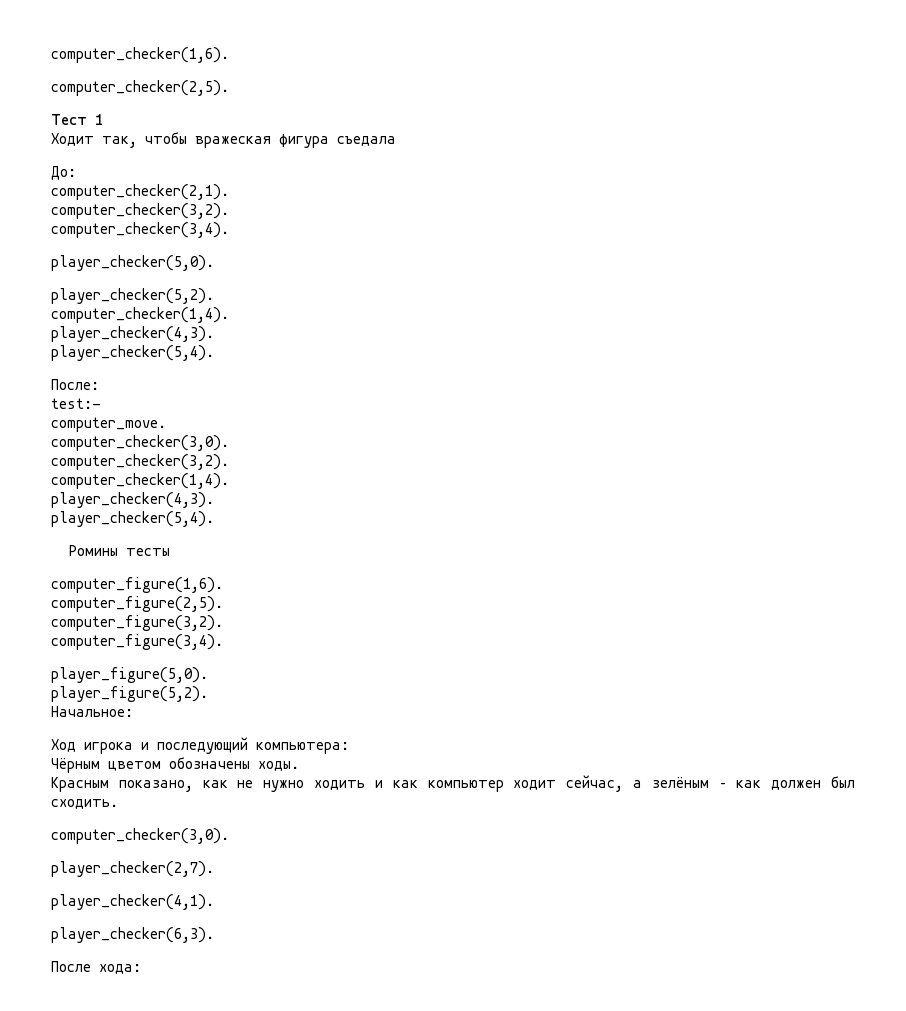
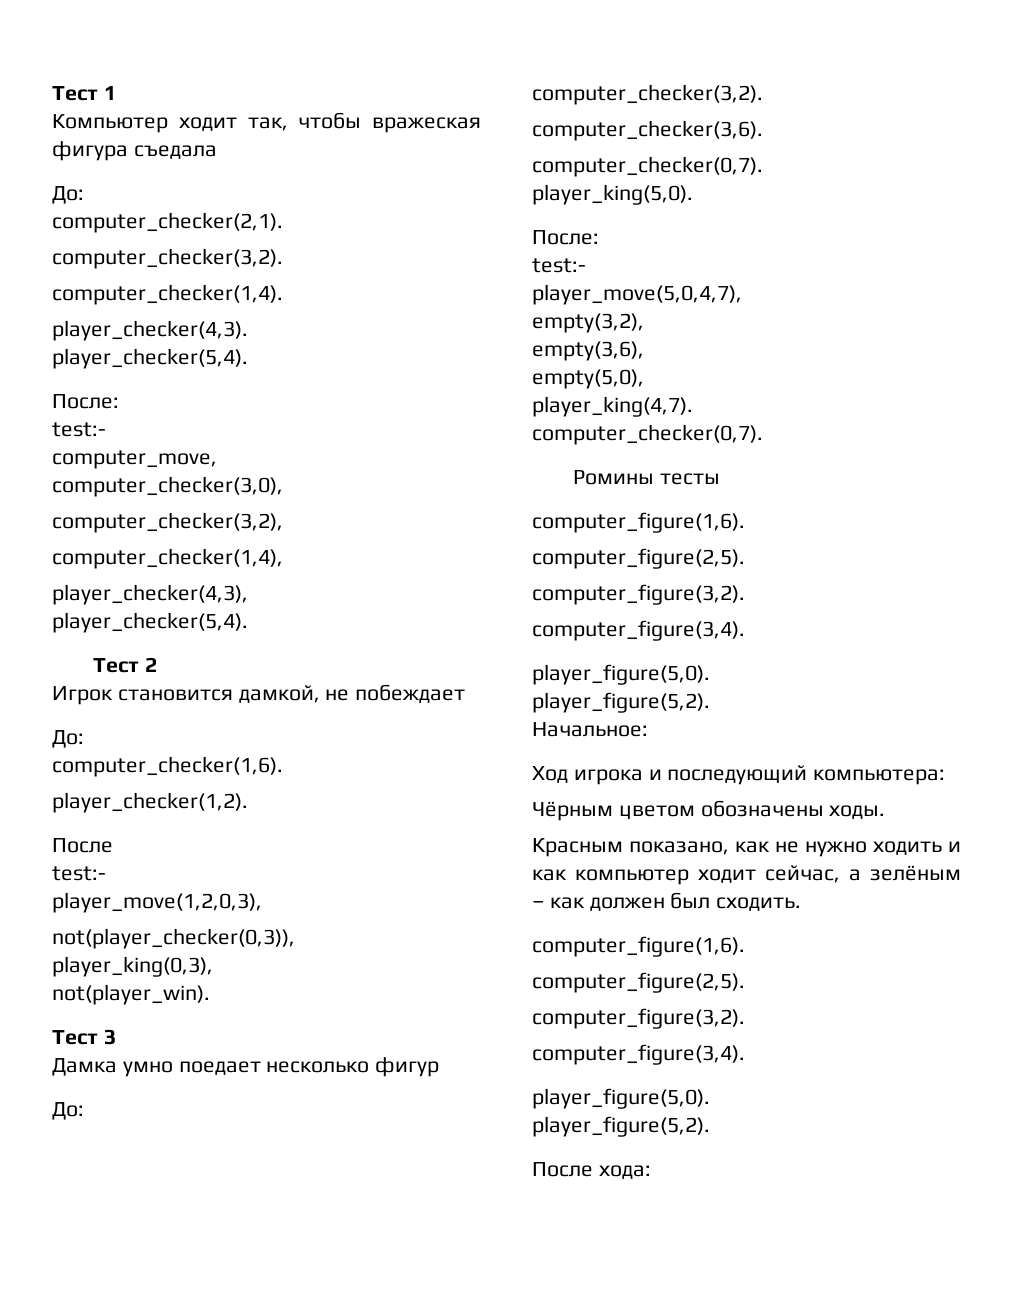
- computer_checker(1,6).
- computer_checker(2,5).
- Ходит так, чтобы вражеская фигура съедала
+ Компьютер ходит так, чтобы вражеская фигура съедала
- computer_checker(3,4).
- player_checker(5,0).
- player_checker(5,2).
- computer_move.
- computer_checker(3,0).
+ computer_move,
+ computer_checker(3,0),
+ computer_checker(3,2),
+ computer_checker(1,4),
+ player_checker(4,3),
+ player_checker(5,4).
+ Тест 2
+ Игрок становится дамкой, не побеждает
+ До:
+ computer_checker(1,6).
+ player_checker(1,2).
+ После
+ test:-
+ player_move(1,2,0,3),
+ not(player_checker(0,3)),
+ player_king(0,3),
+ not(player_win).
+ Тест 3
+ Дамка умно поедает несколько фигур
+ До:
  computer_checker(3,2).
- computer_checker(1,4).
- player_checker(4,3).
- player_checker(5,4).
+ computer_checker(3,6).
+ computer_checker(0,7).
+ player_king(5,0).
+ После:
+ test:-
+ player_move(5,0,4,7),
+ empty(3,2),
+ empty(3,6),
+ empty(5,0),
+ player_king(4,7).
+ computer_checker(0,7).
  Красным показано, как не нужно ходить и как компьютер ходит сейчас, а зелёным – как должен был сходить.
- computer_checker(3,0).
- player_checker(2,7).
- player_checker(4,1).
- player_checker(6,3).
+ computer_figure(1,6).
+ computer_figure(2,5).
+ computer_figure(3,2).
+ computer_figure(3,4).
+ player_figure(5,0).
+ player_figure(5,2).

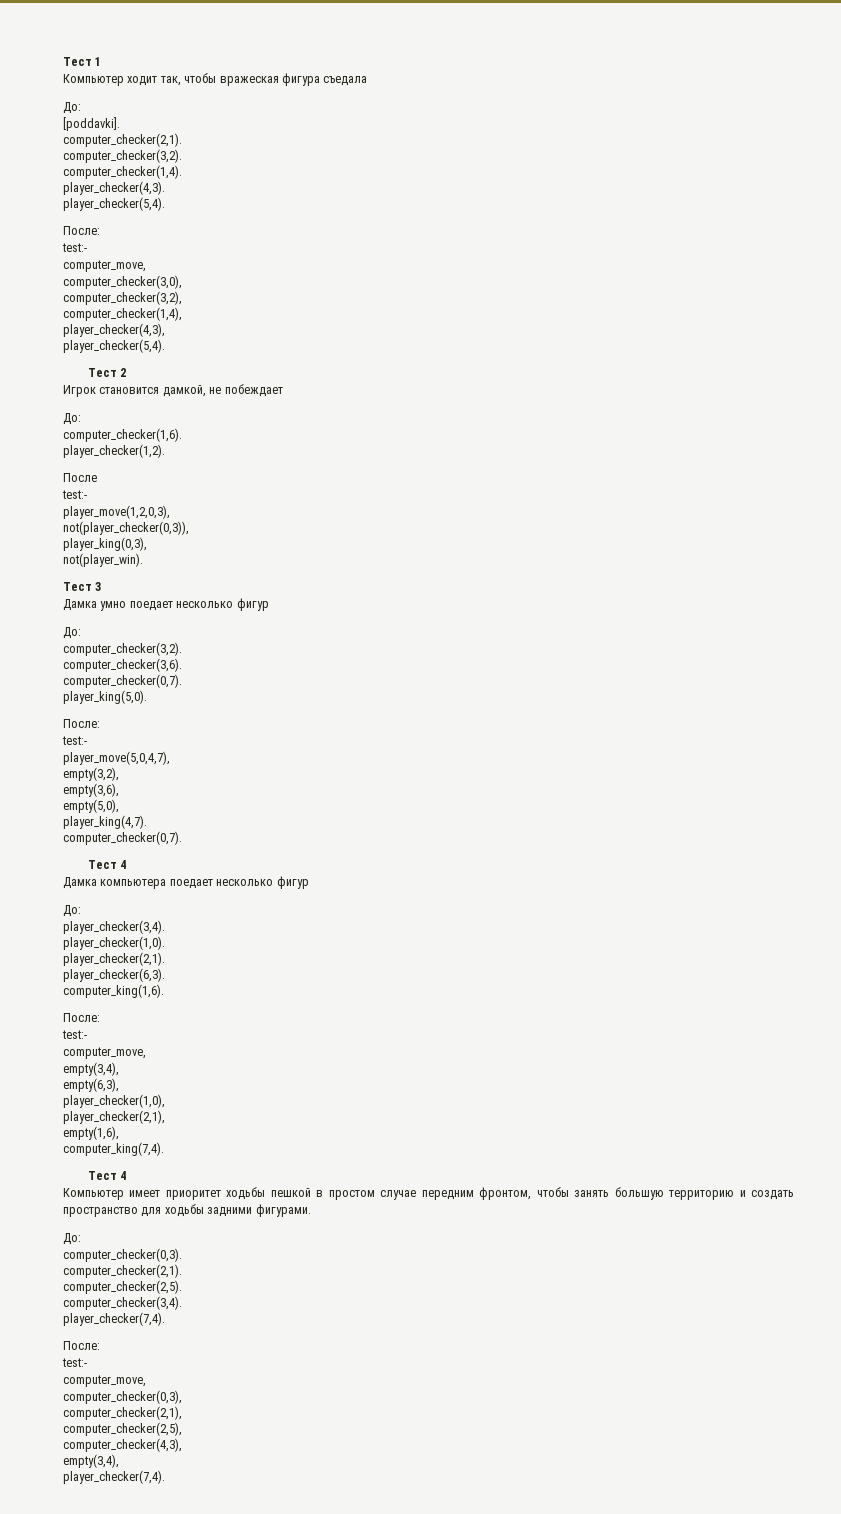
+ [poddavki].
  player_king(4,7).
  computer_checker(0,7).
- Ромины тесты
- computer_figure(1,6).
- computer_figure(2,5).
- computer_figure(3,2).
- computer_figure(3,4).
- player_figure(5,0).
- player_figure(5,2).
- Начальное:
- Ход игрока и последующий компьютера:
- Чёрным цветом обозначены ходы.
- Красным показано, как не нужно ходить и как компьютер ходит сейчас, а зелёным – как должен был сходить.
- computer_figure(1,6).
- computer_figure(2,5).
- computer_figure(3,2).
- computer_figure(3,4).
- player_figure(5,0).
- player_figure(5,2).
- После хода:
+ Тест 4
+ Дамка компьютера поедает несколько фигур
+ До:
+ player_checker(3,4).
+ player_checker(1,0).
+ player_checker(2,1).
+ player_checker(6,3).
+ computer_king(1,6).
+ После:
+ test:-
+ computer_move,
+ empty(3,4),
+ empty(6,3),
+ player_checker(1,0),
+ player_checker(2,1),
+ empty(1,6),
+ computer_king(7,4).
+ Тест 4
+ Компьютер имеет приоритет ходьбы пешкой в простом случае передним фронтом, чтобы занять большую территорию и создать пространство для ходьбы задними фигурами.
+ До:
+ computer_checker(0,3).
+ computer_checker(2,1).
+ computer_checker(2,5).
+ computer_checker(3,4).
+ player_checker(7,4).
+ После:
+ test:-
+ computer_move,
+ computer_checker(0,3),
+ computer_checker(2,1),
+ computer_checker(2,5),
+ computer_checker(4,3),
+ empty(3,4),
+ player_checker(7,4).

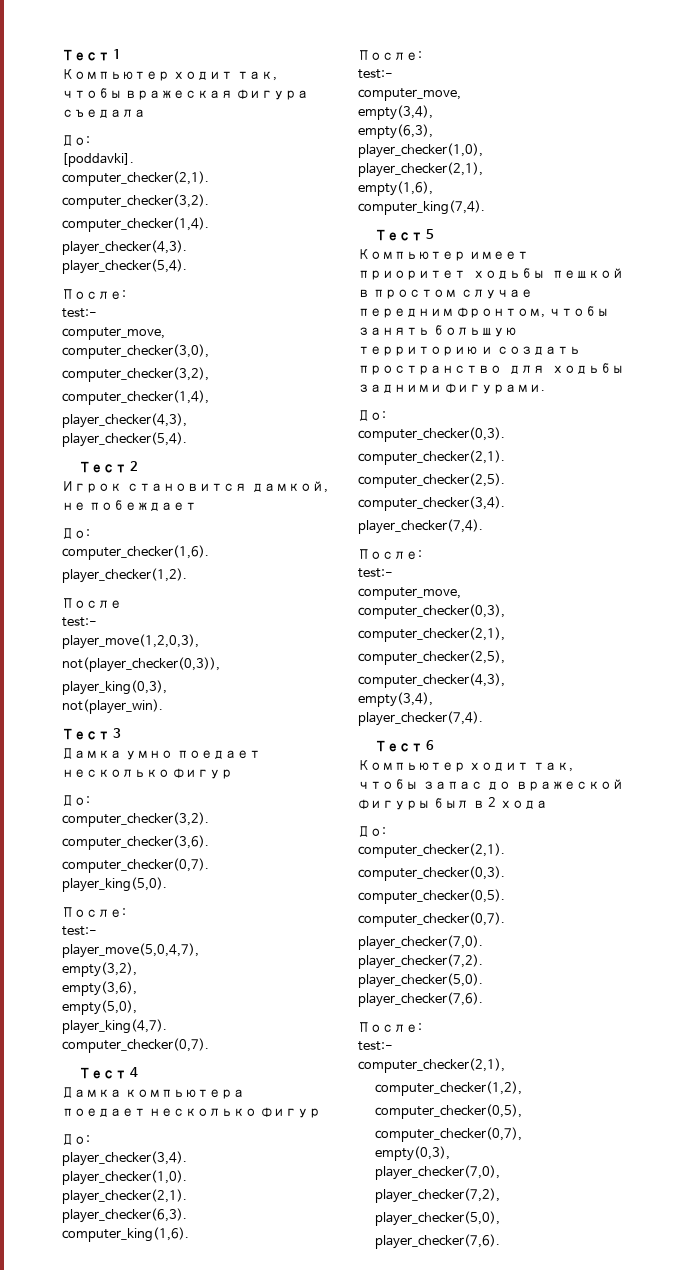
  computer_king(7,4).
- Тест 4
+ Тест 5
+ Тест 6
+ Компьютер ходит так, чтобы запас до вражеской фигуры был в 2 хода
+ До:
+ computer_checker(2,1).
+ computer_checker(0,3).
+ computer_checker(0,5).
+ computer_checker(0,7).
+ player_checker(7,0).
+ player_checker(7,2).
+ player_checker(5,0).
+ player_checker(7,6).
+ После:
+ test:-
+ computer_checker(2,1),
+ computer_checker(1,2),
+ computer_checker(0,5),
+ computer_checker(0,7),
+ empty(0,3),
+ player_checker(7,0),
+ player_checker(7,2),
+ player_checker(5,0),
+ player_checker(7,6).

